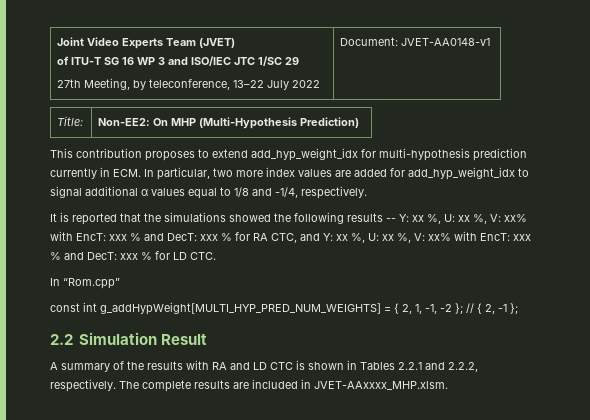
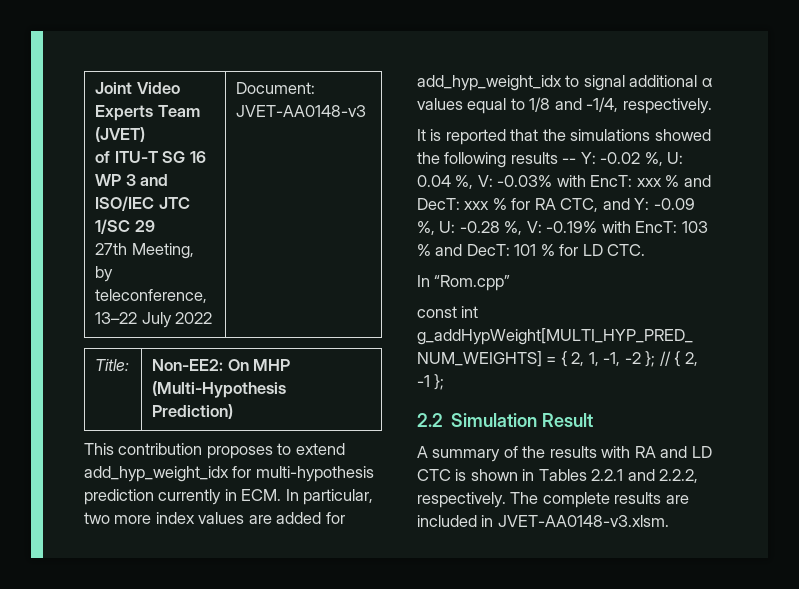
  Joint Video Experts Team (JVET)
  of ITU-T SG 16 WP 3 and ISO/IEC JTC 1/SC 29
- 27th Meeting, by teleconference, 13–22 July 2022 | Document: JVET-AA0148-v1
+ 27th Meeting, by teleconference, 13–22 July 2022 | Document: JVET-AA0148-v3
- It is reported that the simulations showed the following results -- Y: xx %, U: xx %, V: xx% with EncT: xxx % and DecT: xxx % for RA CTC, and Y: xx %, U: xx %, V: xx% with EncT: xxx % and DecT: xxx % for LD CTC.
+ It is reported that the simulations showed the following results -- Y: -0.02 %, U: 0.04 %, V: -0.03% with EncT: xxx % and DecT: xxx % for RA CTC, and Y: -0.09 %, U: -0.28 %, V: -0.19% with EncT: 103 % and DecT: 101 % for LD CTC.
- The complete results are included in JVET-AAxxxx_MHP.xlsm.
+ The complete results are included in JVET-AA0148-v3.xlsm.

